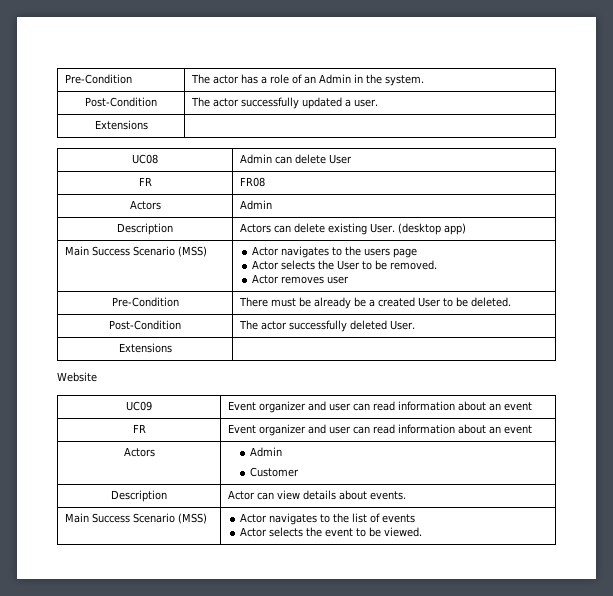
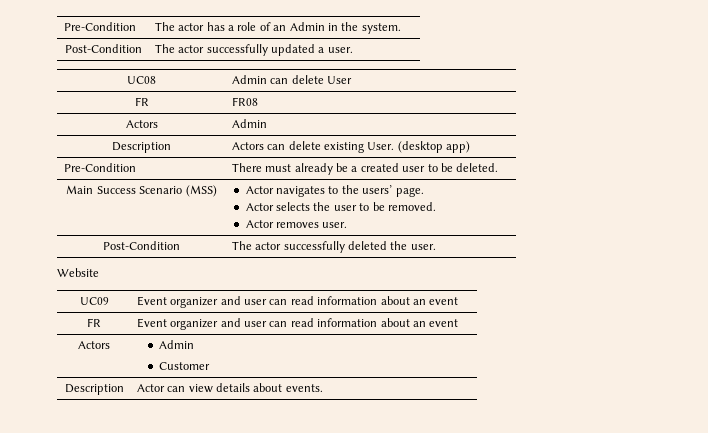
  Post-Condition | The actor successfully updated a user.
- Extensions |
- Main Success Scenario (MSS) | Actor navigates to the users page
- Actor selects the User to be removed.
- Actor removes user
- Pre-Condition | There must be already be a created User to be deleted.
+ Pre-Condition | There must already be a created user to be deleted.
+ Main Success Scenario (MSS) | Actor navigates to the users’ page.
+ Actor selects the user to be removed.
+ Actor removes user.
- Post-Condition | The actor successfully deleted User.
- Extensions |
+ Post-Condition | The actor successfully deleted the user.
- Main Success Scenario (MSS) | Actor navigates to the list of events
- Actor selects the event to be viewed.

